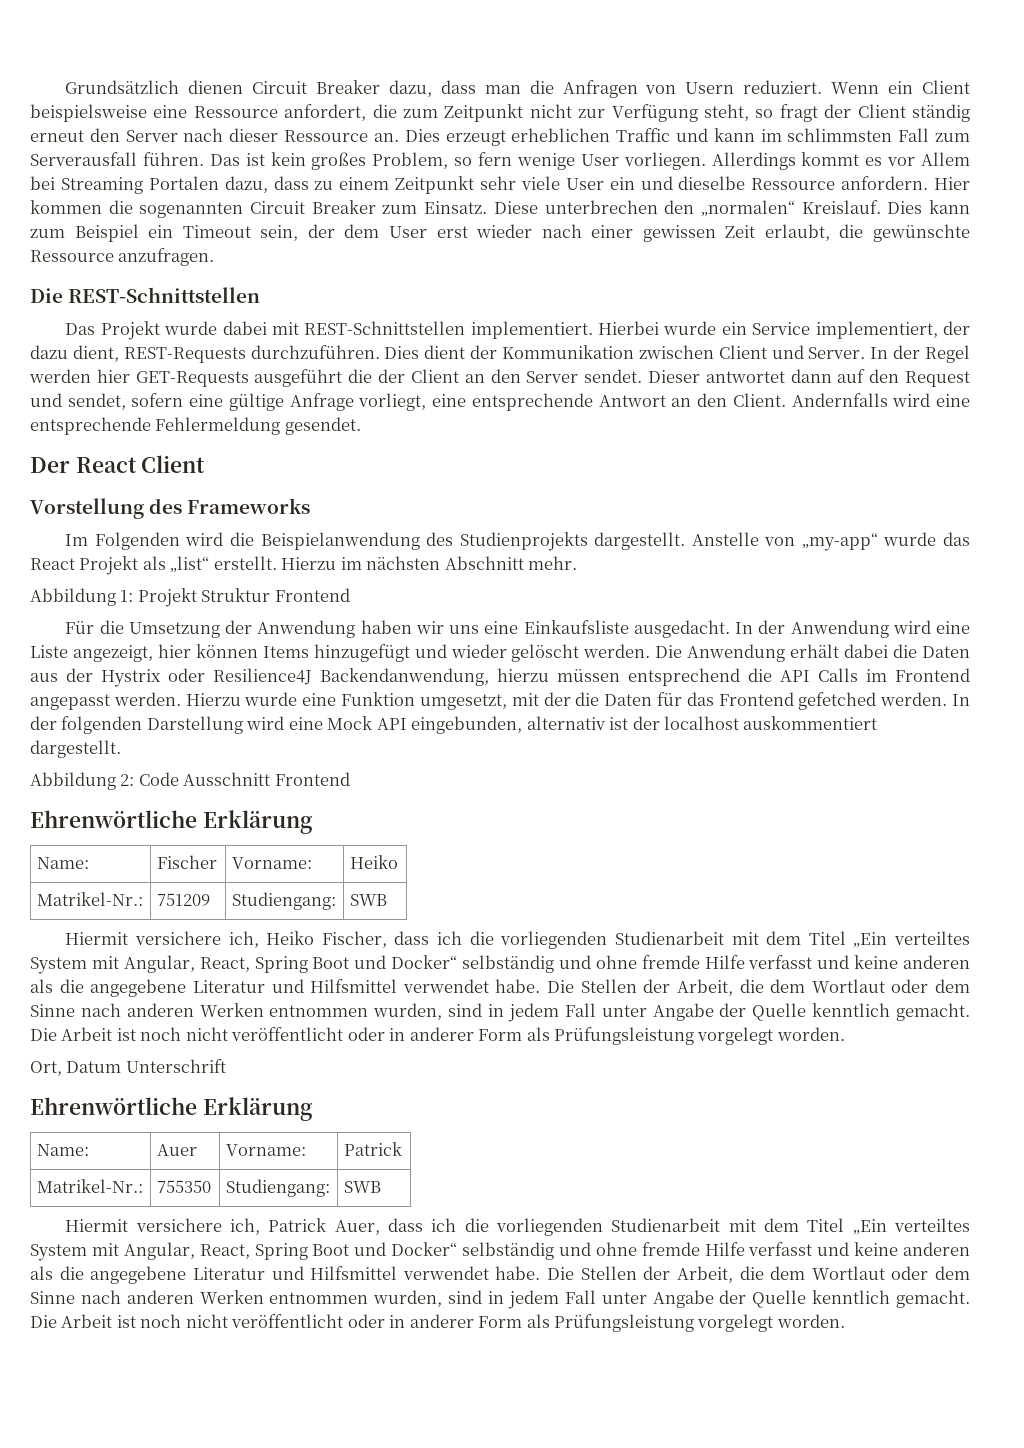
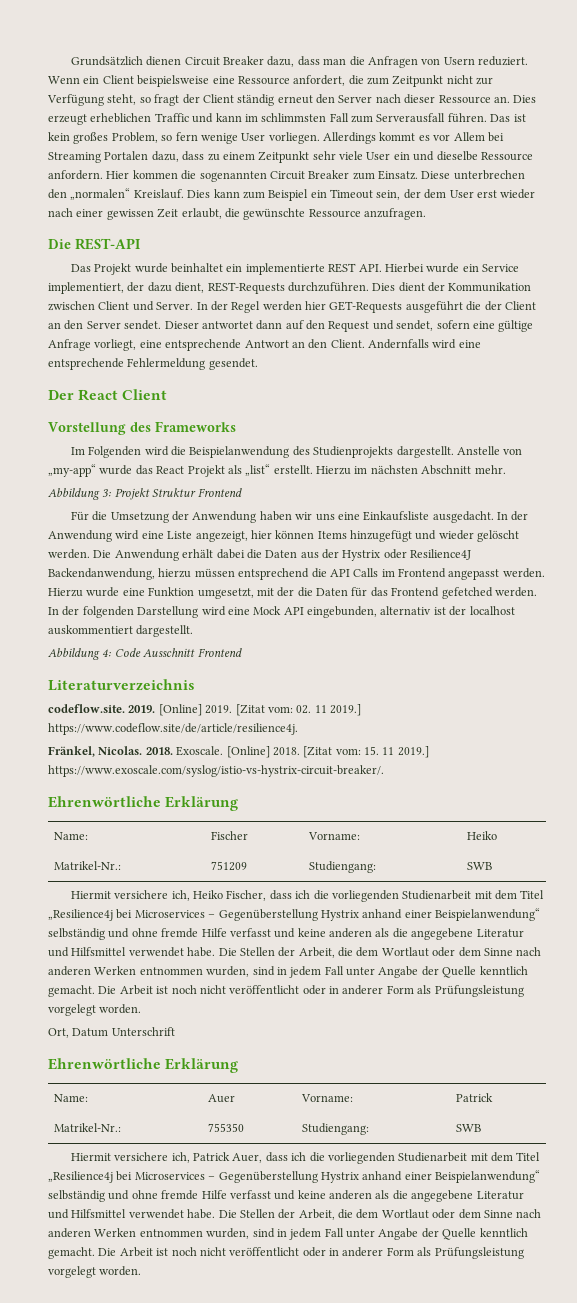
- Die REST-Schnittstellen
+ Die REST-API
- Das Projekt wurde dabei mit REST-Schnittstellen implementiert. Hierbei wurde ein Service implementiert, der dazu dient, REST-Requests durchzuführen.
+ Das Projekt wurde beinhaltet ein implementierte REST API. Hierbei wurde ein Service implementiert, der dazu dient, REST-Requests durchzuführen.
- Abbildung 1: Projekt Struktur Frontend
+ Abbildung 3: Projekt Struktur Frontend
- Abbildung 2: Code Ausschnitt Frontend
+ Abbildung 4: Code Ausschnitt Frontend
+ Literaturverzeichnis
+ codeflow.site. 2019. [Online] 2019. [Zitat vom: 02. 11 2019.] https://www.codeflow.site/de/article/resilience4j.
+ Fränkel, Nicolas. 2018. Exoscale. [Online] 2018. [Zitat vom: 15. 11 2019.] https://www.exoscale.com/syslog/istio-vs-hystrix-circuit-breaker/.
- Hiermit versichere ich, Heiko Fischer, dass ich die vorliegenden Studienarbeit mit dem Titel „Ein verteiltes System mit Angular, React, Spring Boot und Docker“ selbständig und ohne fremde Hilfe verfasst und keine anderen als die angegebene Literatur und Hilfsmittel verwendet habe.
+ Hiermit versichere ich, Heiko Fischer, dass ich die vorliegenden Studienarbeit mit dem Titel „Resilience4j bei Microservices – Gegenüberstellung Hystrix anhand einer Beispielanwendung“ selbständig und ohne fremde Hilfe verfasst und keine anderen als die angegebene Literatur und Hilfsmittel verwendet habe.
- Hiermit versichere ich, Patrick Auer, dass ich die vorliegenden Studienarbeit mit dem Titel „Ein verteiltes System mit Angular, React, Spring Boot und Docker“ selbständig und ohne fremde Hilfe verfasst und keine anderen als die angegebene Literatur und Hilfsmittel verwendet habe.
+ Hiermit versichere ich, Patrick Auer, dass ich die vorliegenden Studienarbeit mit dem Titel „Resilience4j bei Microservices – Gegenüberstellung Hystrix anhand einer Beispielanwendung“ selbständig und ohne fremde Hilfe verfasst und keine anderen als die angegebene Literatur und Hilfsmittel verwendet habe.

